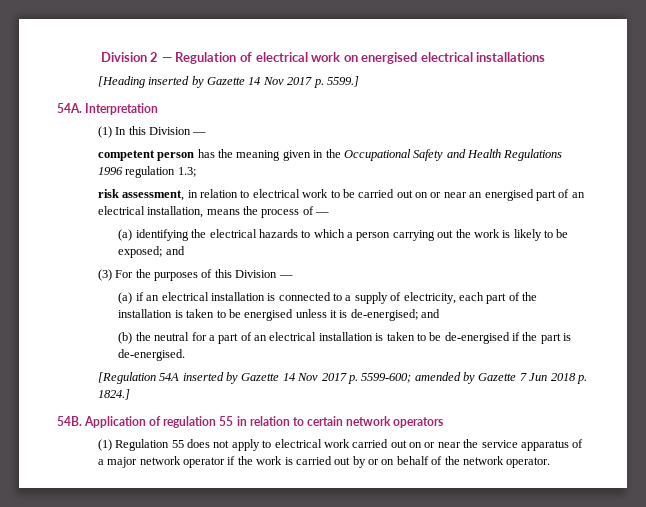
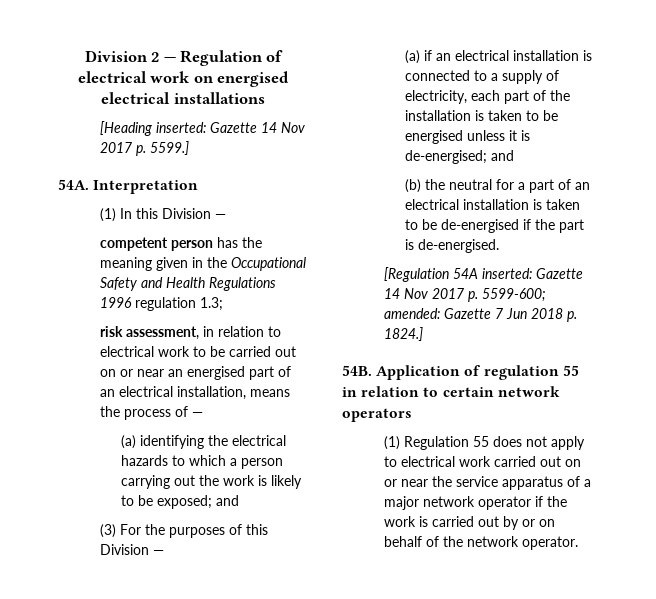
- [Heading inserted by Gazette 14 Nov 2017 p. 5599.]
+ [Heading inserted: Gazette 14 Nov 2017 p. 5599.]
- [Regulation 54A inserted by Gazette 14 Nov 2017 p. 5599-600; amended by Gazette 7 Jun 2018 p. 1824.]
+ [Regulation 54A inserted: Gazette 14 Nov 2017 p. 5599-600; amended: Gazette 7 Jun 2018 p. 1824.]

